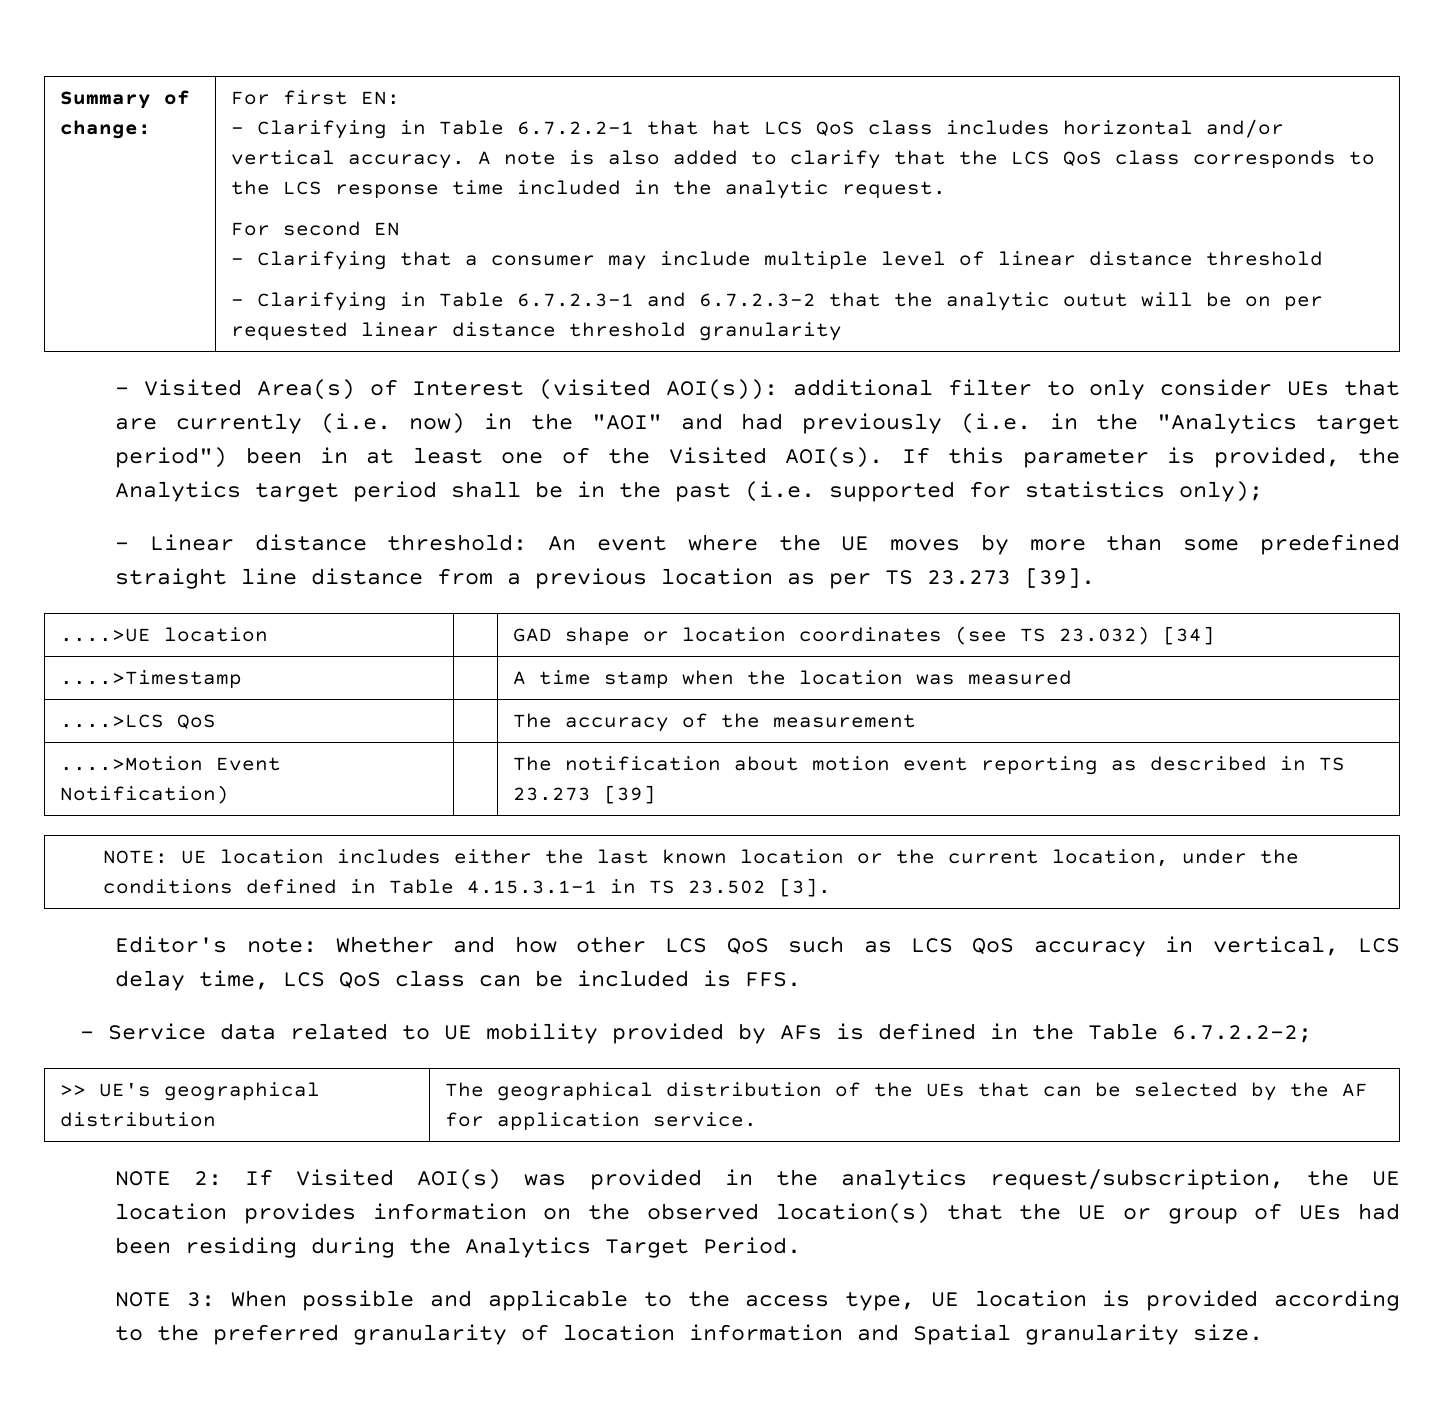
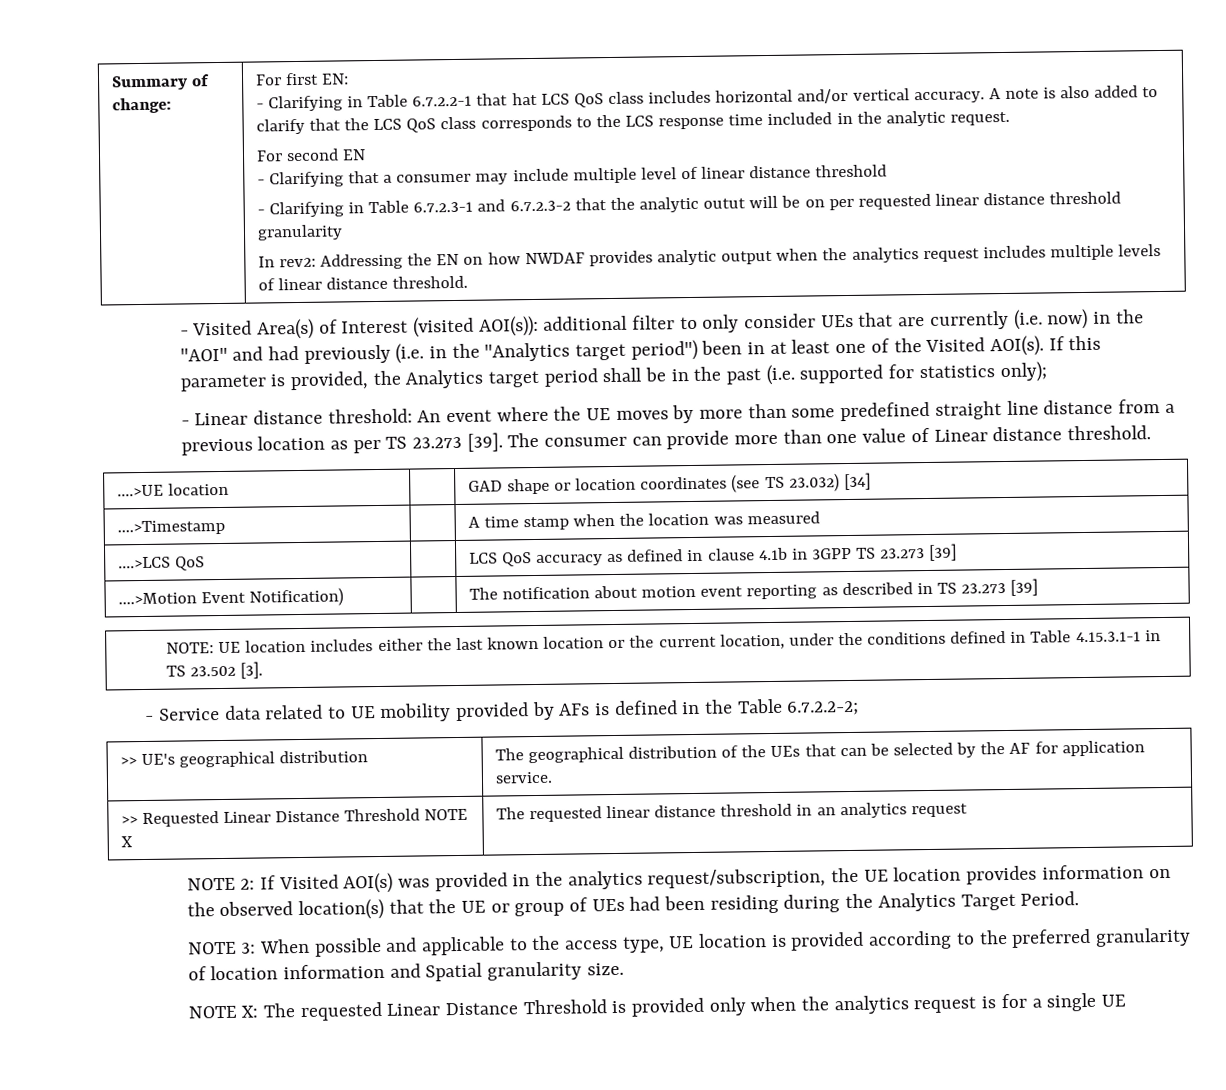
+ In rev2: Addressing the EN on how NWDAF provides analytic output when the analytics request includes multiple levels of linear distance threshold.
+ The consumer can provide more than one value of Linear distance threshold.
- ....>LCS QoS | | The accuracy of the measurement
+ ....>LCS QoS | | LCS QoS accuracy as defined in clause 4.1b in 3GPP TS 23.273 [39]
- Editor's note: Whether and how other LCS QoS such as LCS QoS accuracy in vertical, LCS delay time, LCS QoS class can be included is FFS.
+ >> Requested Linear Distance Threshold NOTE X | The requested linear distance threshold in an analytics request
+ NOTE X: The requested Linear Distance Threshold is provided only when the analytics request is for a single UE

